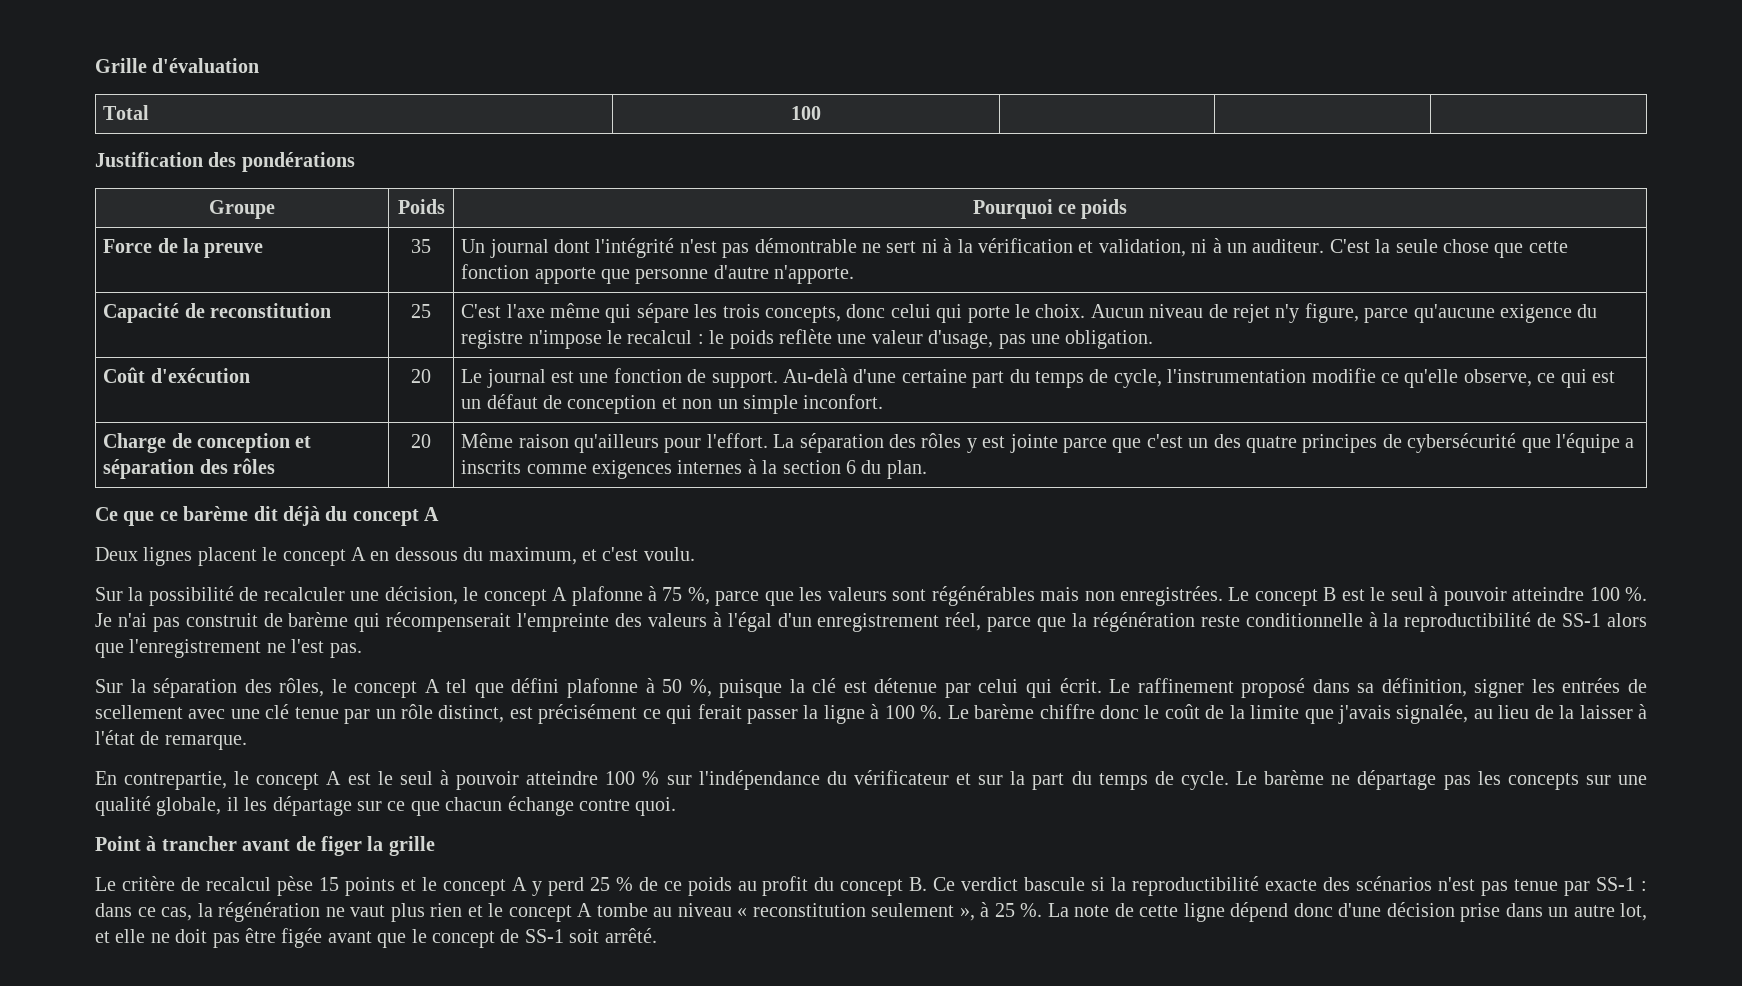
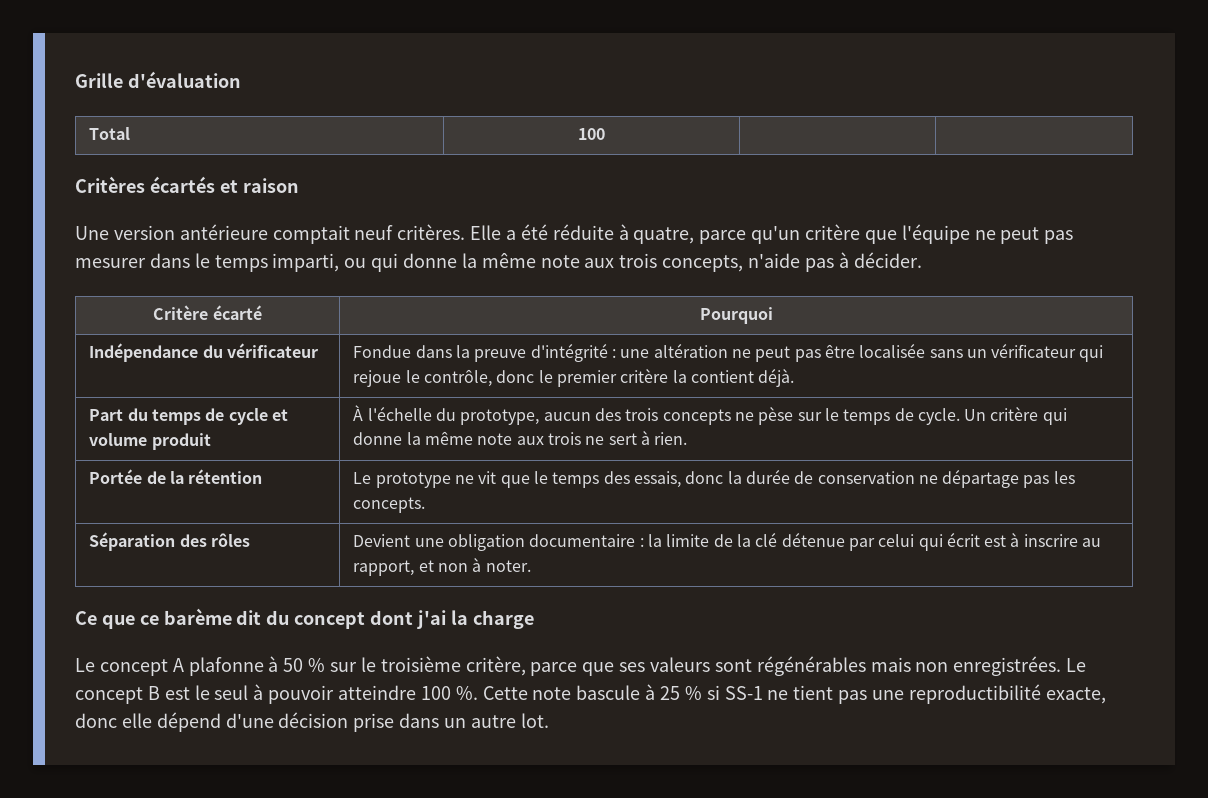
- Total | 100 | | |
- Justification des pondérations
- Groupe | Poids | Pourquoi ce poids
- Force de la preuve | 35 | Un journal dont l'intégrité n'est pas démontrable ne sert ni à la vérification et validation, ni à un auditeur. C'est la seule chose que cette fonction apporte que personne d'autre n'apporte.
- Capacité de reconstitution | 25 | C'est l'axe même qui sépare les trois concepts, donc celui qui porte le choix. Aucun niveau de rejet n'y figure, parce qu'aucune exigence du registre n'impose le recalcul : le poids reflète une valeur d'usage, pas une obligation.
- Coût d'exécution | 20 | Le journal est une fonction de support. Au-delà d'une certaine part du temps de cycle, l'instrumentation modifie ce qu'elle observe, ce qui est un défaut de conception et non un simple inconfort.
- Charge de conception et séparation des rôles | 20 | Même raison qu'ailleurs pour l'effort. La séparation des rôles y est jointe parce que c'est un des quatre principes de cybersécurité que l'équipe a inscrits comme exigences internes à la section 6 du plan.
+ Total | 100 | |
+ Critères écartés et raison
+ Une version antérieure comptait neuf critères. Elle a été réduite à quatre, parce qu'un critère que l'équipe ne peut pas mesurer dans le temps imparti, ou qui donne la même note aux trois concepts, n'aide pas à décider.
+ Critère écarté | Pourquoi
+ Indépendance du vérificateur | Fondue dans la preuve d'intégrité : une altération ne peut pas être localisée sans un vérificateur qui rejoue le contrôle, donc le premier critère la contient déjà.
+ Part du temps de cycle et volume produit | À l'échelle du prototype, aucun des trois concepts ne pèse sur le temps de cycle. Un critère qui donne la même note aux trois ne sert à rien.
+ Portée de la rétention | Le prototype ne vit que le temps des essais, donc la durée de conservation ne départage pas les concepts.
+ Séparation des rôles | Devient une obligation documentaire : la limite de la clé détenue par celui qui écrit est à inscrire au rapport, et non à noter.
- Ce que ce barème dit déjà du concept A
- Deux lignes placent le concept A en dessous du maximum, et c'est voulu.
- Sur la possibilité de recalculer une décision, le concept A plafonne à 75 %, parce que les valeurs sont régénérables mais non enregistrées.
+ Ce que ce barème dit du concept dont j'ai la charge
+ Le concept A plafonne à 50 % sur le troisième critère, parce que ses valeurs sont régénérables mais non enregistrées.
- Je n'ai pas construit de barème qui récompenserait l'empreinte des valeurs à l'égal d'un enregistrement réel, parce que la régénération reste conditionnelle à la reproductibilité de SS-1 alors que l'enregistrement ne l'est pas.
- Sur la séparation des rôles, le concept A tel que défini plafonne à 50 %, puisque la clé est détenue par celui qui écrit. Le raffinement proposé dans sa définition, signer les entrées de scellement avec une clé tenue par un rôle distinct, est précisément ce qui ferait passer la ligne à 100 %. Le barème chiffre donc le coût de la limite que j'avais signalée, au lieu de la laisser à l'état de remarque.
- En contrepartie, le concept A est le seul à pouvoir atteindre 100 % sur l'indépendance du vérificateur et sur la part du temps de cycle. Le barème ne départage pas les concepts sur une qualité globale, il les départage sur ce que chacun échange contre quoi.
- Point à trancher avant de figer la grille
- Le critère de recalcul pèse 15 points et le concept A y perd 25 % de ce poids au profit du concept B. Ce verdict bascule si la reproductibilité exacte des scénarios n'est pas tenue par SS-1 : dans ce cas, la régénération ne vaut plus rien et le concept A tombe au niveau « reconstitution seulement », à 25 %. La note de cette ligne dépend donc d'une décision prise dans un autre lot, et elle ne doit pas être figée avant que le concept de SS-1 soit arrêté.
+ Cette note bascule à 25 % si SS-1 ne tient pas une reproductibilité exacte, donc elle dépend d'une décision prise dans un autre lot.

